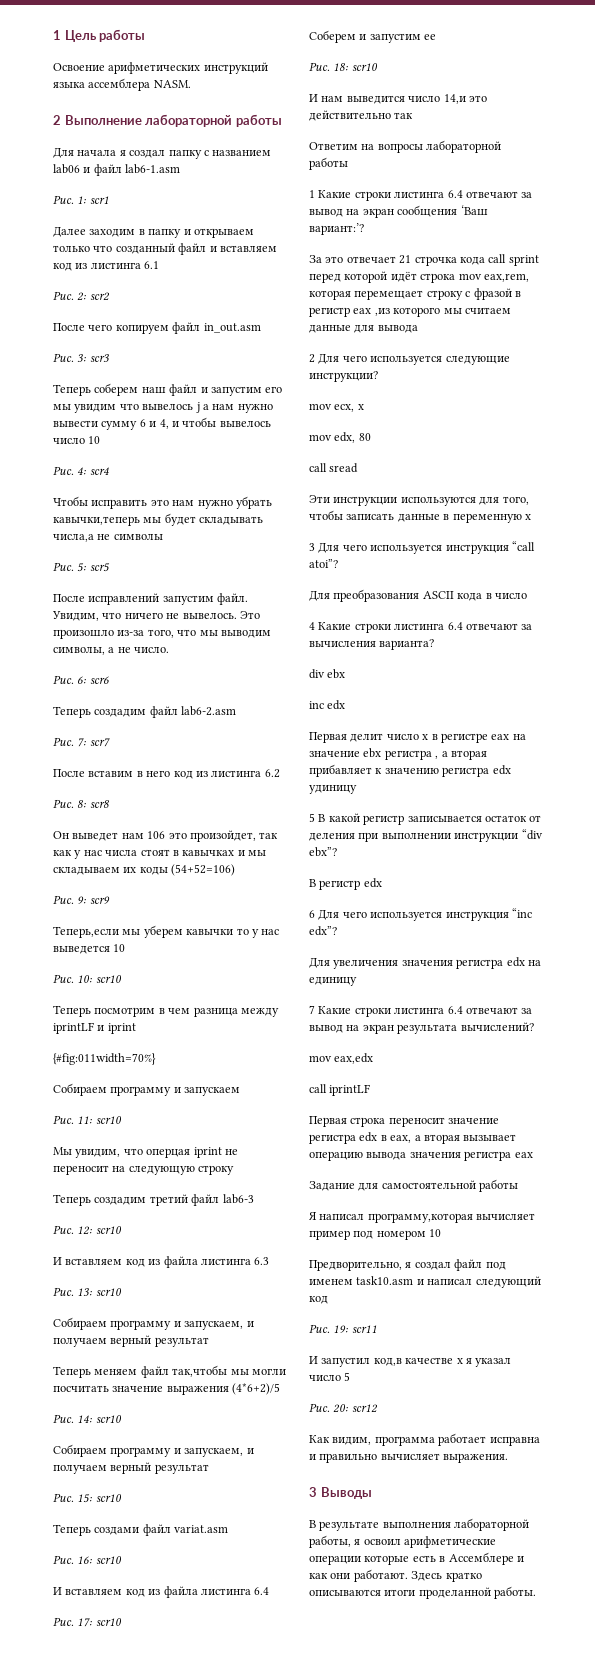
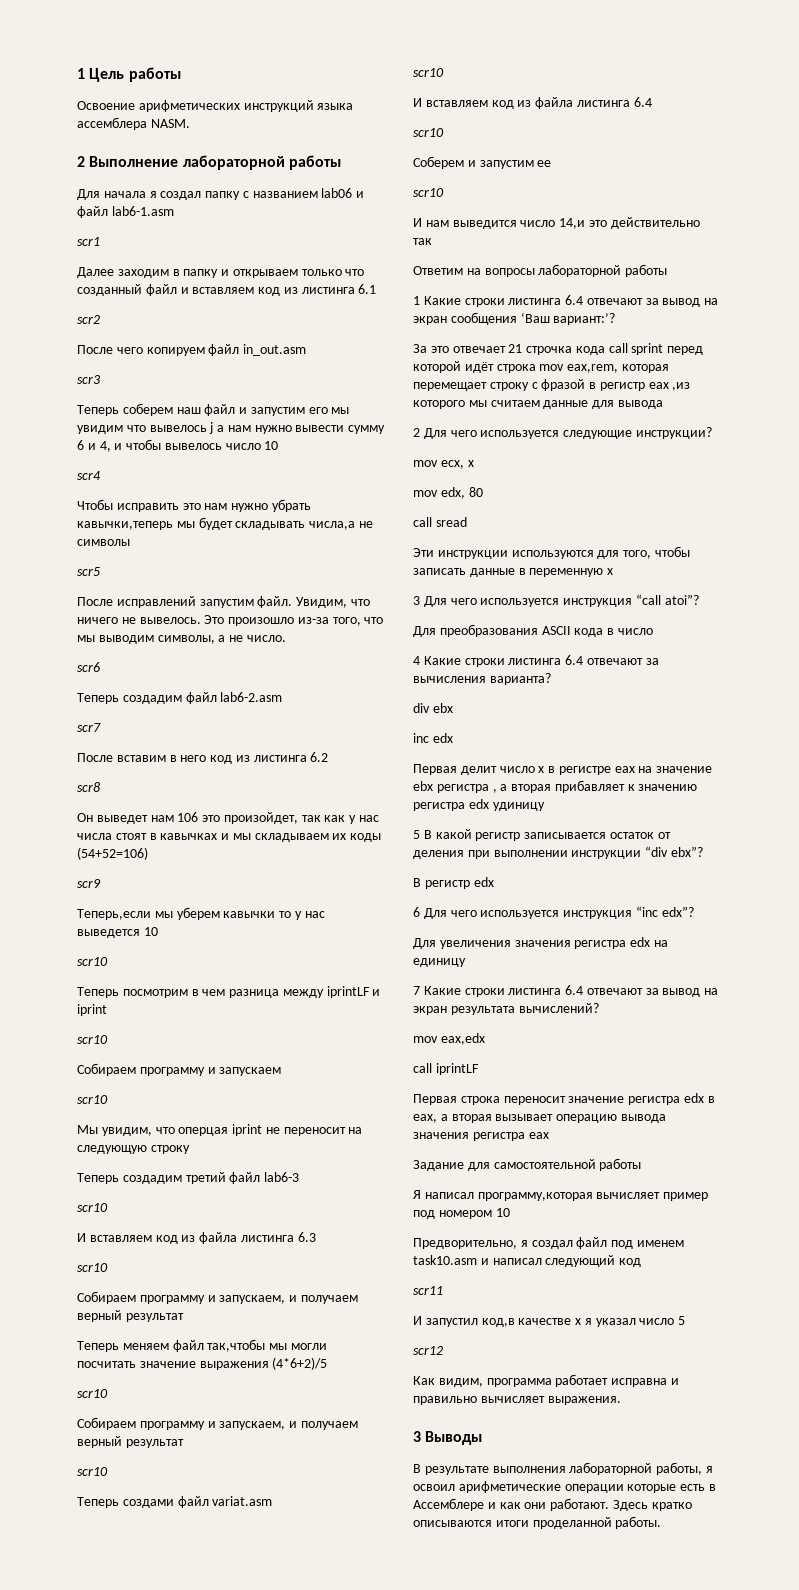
- Рис. 1: scr1
+ scr1
- Рис. 2: scr2
+ scr2
- Рис. 3: scr3
+ scr3
- Рис. 4: scr4
+ scr4
- Рис. 5: scr5
+ scr5
- Рис. 6: scr6
+ scr6
- Рис. 7: scr7
+ scr7
- Рис. 8: scr8
+ scr8
- Рис. 9: scr9
+ scr9
  Теперь,если мы уберем кавычки то у нас выведется 10
- Рис. 10: scr10
+ scr10
  Теперь посмотрим в чем разница между iprintLF и iprint
- {#fig:011width=70%}
+ scr10
  Собираем программу и запускаем
- Рис. 11: scr10
+ scr10
  Теперь создадим третий файл lab6-3
- Рис. 12: scr10
+ scr10
  И вставляем код из файла листинга 6.3
- Рис. 13: scr10
+ scr10
  Теперь меняем файл так,чтобы мы могли посчитать значение выражения (4*6+2)/5
- Рис. 14: scr10
+ scr10
  Собираем программу и запускаем, и получаем верный результат
- Рис. 15: scr10
+ scr10
  Теперь создами файл variat.asm
- Рис. 16: scr10
+ scr10
  И вставляем код из файла листинга 6.4
- Рис. 17: scr10
+ scr10
  Соберем и запустим ее
- Рис. 18: scr10
+ scr10
- Рис. 19: scr11
+ scr11
- Рис. 20: scr12
+ scr12

